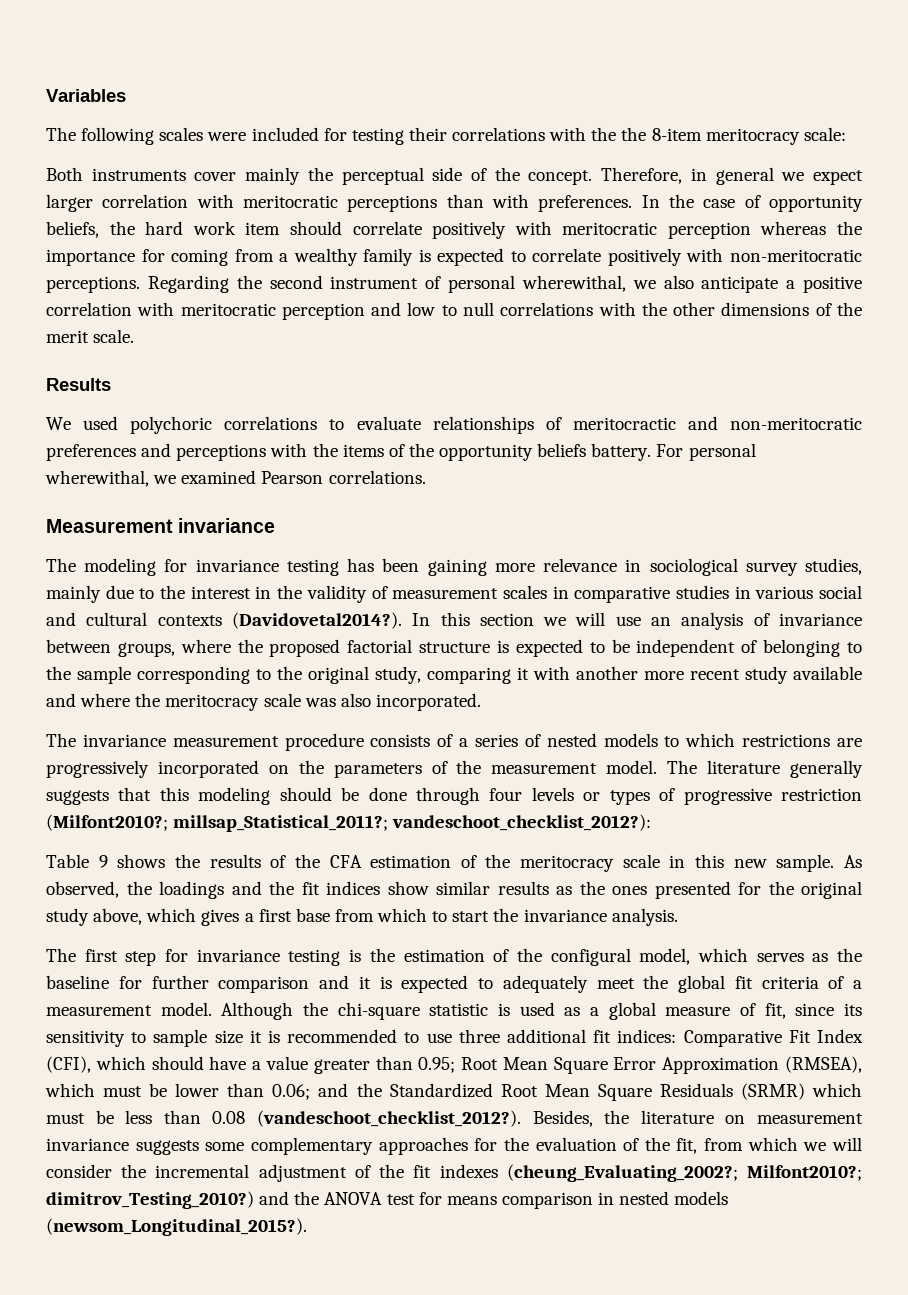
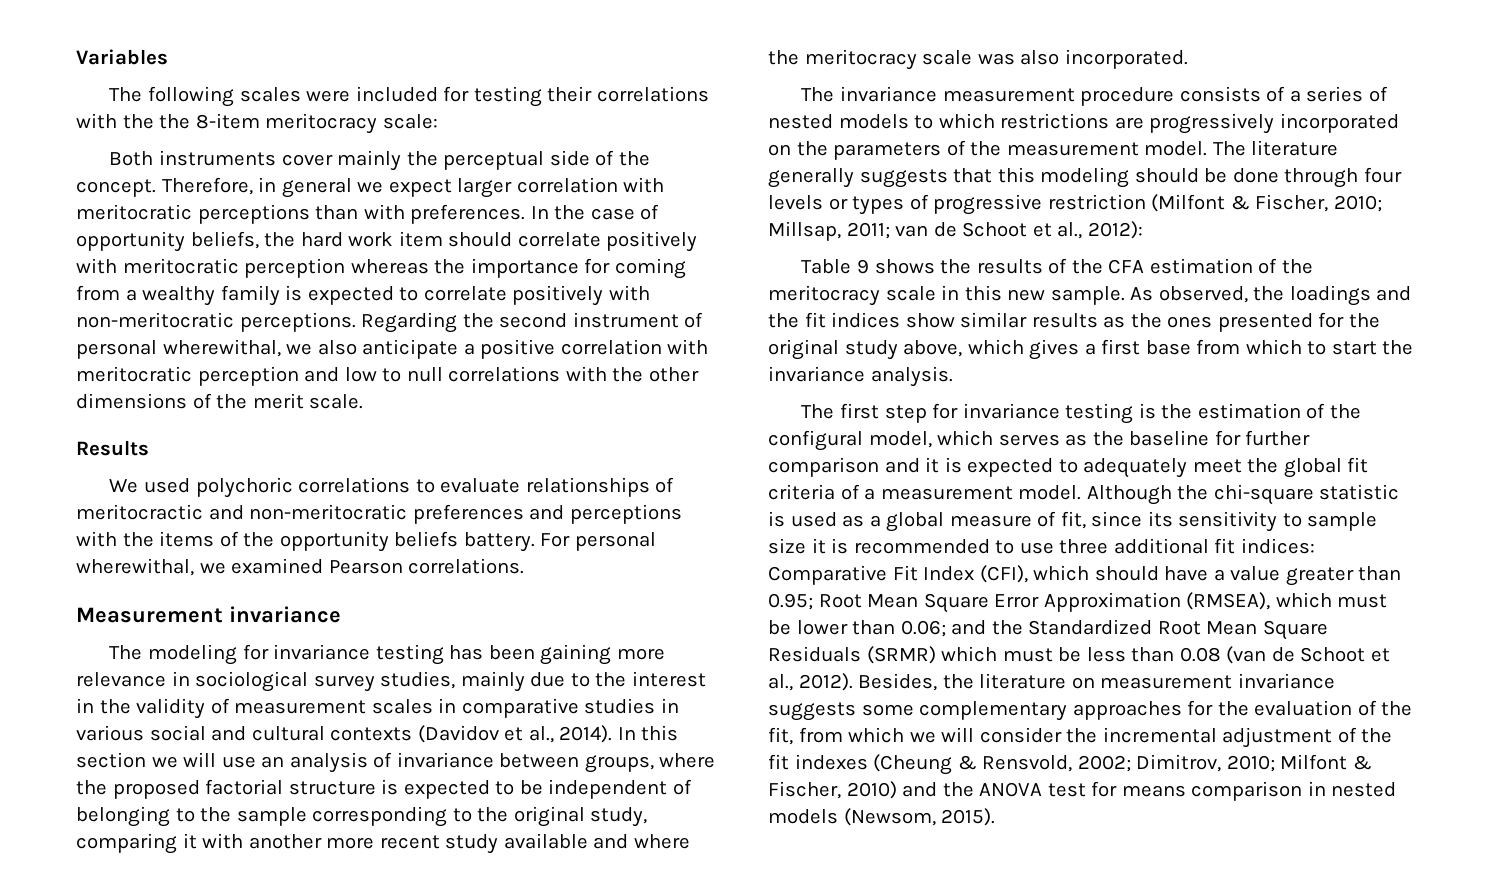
- The modeling for invariance testing has been gaining more relevance in sociological survey studies, mainly due to the interest in the validity of measurement scales in comparative studies in various social and cultural contexts (Davidovetal2014?).
+ The modeling for invariance testing has been gaining more relevance in sociological survey studies, mainly due to the interest in the validity of measurement scales in comparative studies in various social and cultural contexts (Davidov et al., 2014).
- The literature generally suggests that this modeling should be done through four levels or types of progressive restriction (Milfont2010?; millsap_Statistical_2011?; vandeschoot_checklist_2012?):
+ The literature generally suggests that this modeling should be done through four levels or types of progressive restriction (Milfont & Fischer, 2010; Millsap, 2011; van de Schoot et al., 2012):
- and the Standardized Root Mean Square Residuals (SRMR) which must be less than 0.08 (vandeschoot_checklist_2012?).
+ and the Standardized Root Mean Square Residuals (SRMR) which must be less than 0.08 (van de Schoot et al., 2012).
- Besides, the literature on measurement invariance suggests some complementary approaches for the evaluation of the fit, from which we will consider the incremental adjustment of the fit indexes (cheung_Evaluating_2002?; Milfont2010?; dimitrov_Testing_2010?) and the ANOVA test for means comparison in nested models (newsom_Longitudinal_2015?).
+ Besides, the literature on measurement invariance suggests some complementary approaches for the evaluation of the fit, from which we will consider the incremental adjustment of the fit indexes (Cheung & Rensvold, 2002; Dimitrov, 2010; Milfont & Fischer, 2010) and the ANOVA test for means comparison in nested models (Newsom, 2015).

